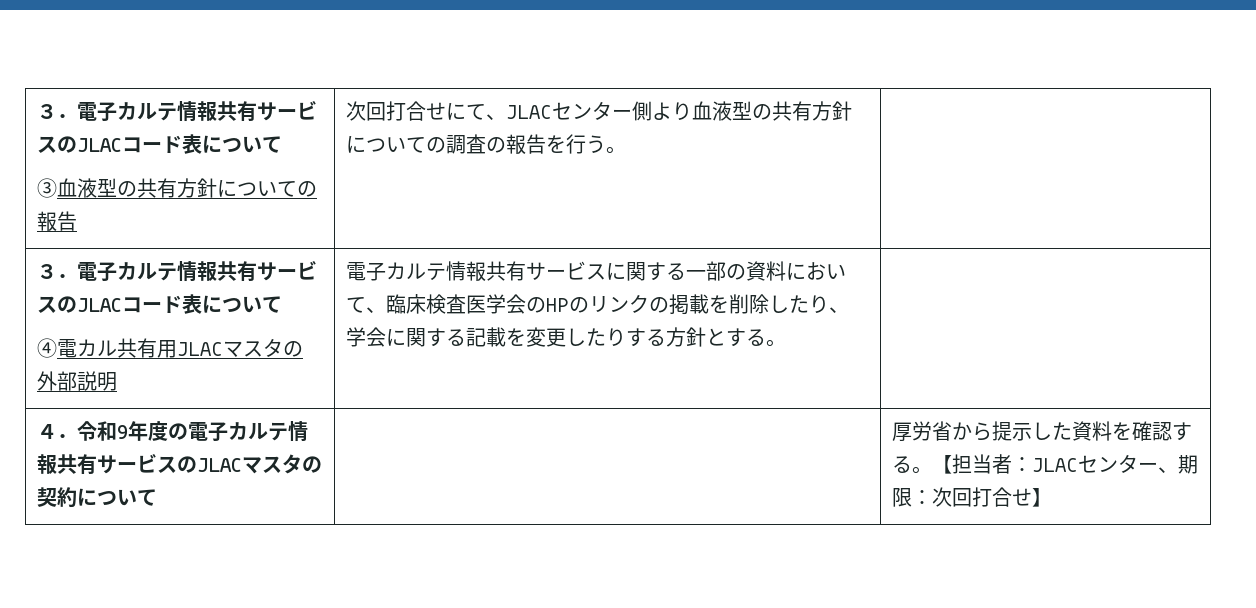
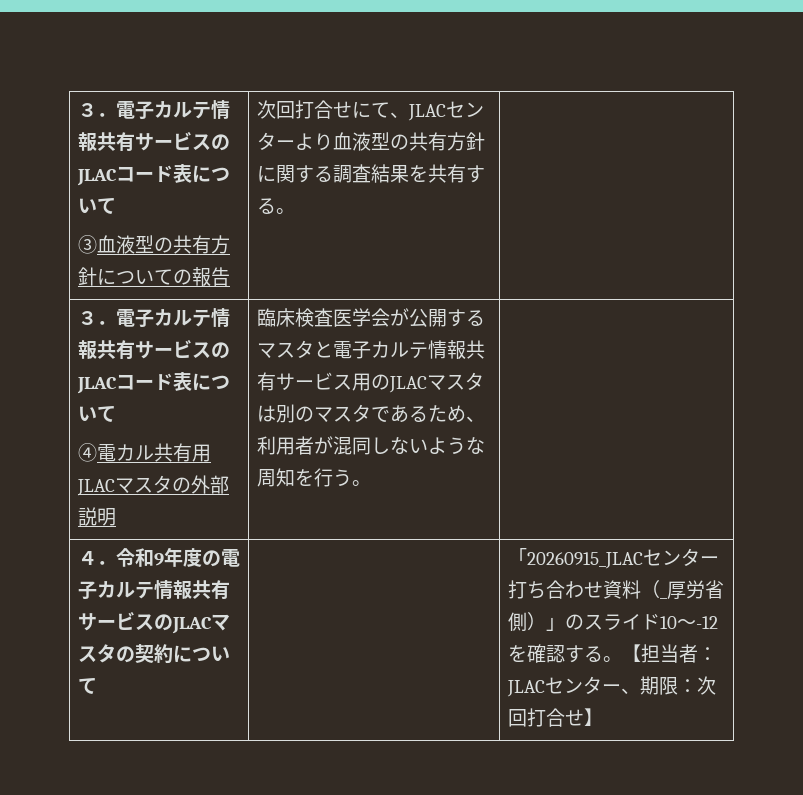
- 次回打合せにて、JLACセンター側より血液型の共有方針についての調査の報告を行う。
+ 次回打合せにて、JLACセンターより血液型の共有方針に関する調査結果を共有する。
- 電子カルテ情報共有サービスに関する一部の資料において、臨床検査医学会のHPのリンクの掲載を削除したり、学会に関する記載を変更したりする方針とする。
+ 臨床検査医学会が公開するマスタと電子カルテ情報共有サービス用のJLACマスタは別のマスタであるため、利用者が混同しないような周知を行う。
- 厚労省から提示した資料を確認する。
+ 「20260915_JLACセンター打ち合わせ資料（_厚労省側）」のスライド10～-12を確認する。

